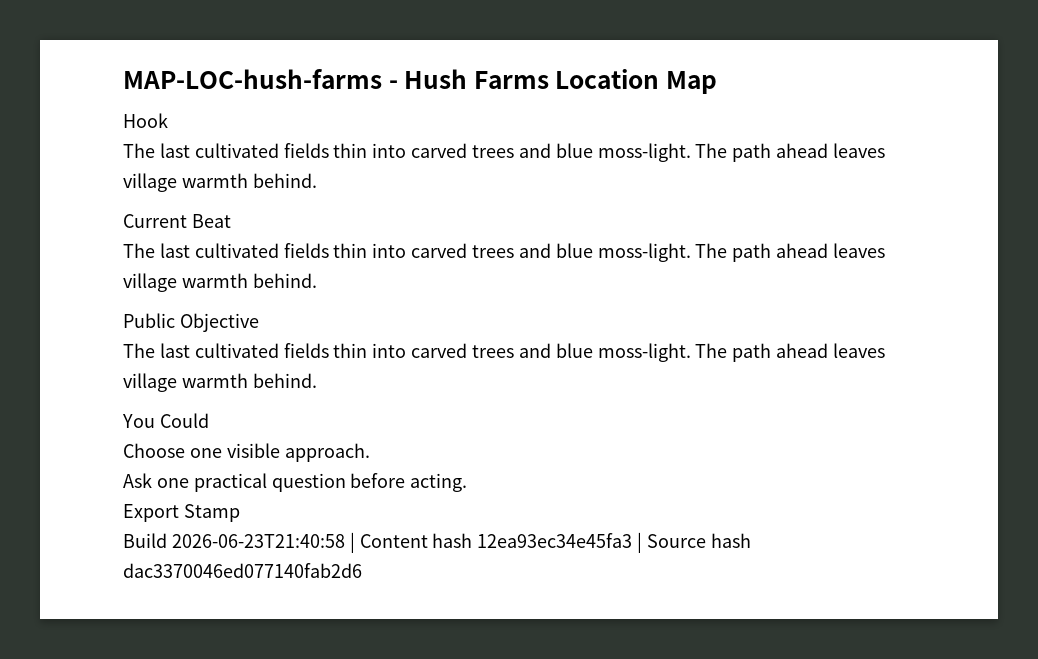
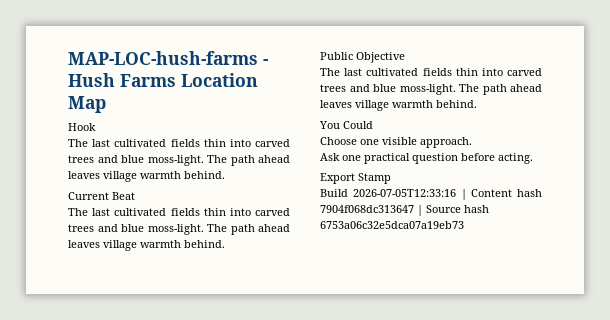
- Build 2026-06-23T21:40:58 | Content hash 12ea93ec34e45fa3 | Source hash dac3370046ed077140fab2d6
+ Build 2026-07-05T12:33:16 | Content hash 7904f068dc313647 | Source hash 6753a06c32e5dca07a19eb73

